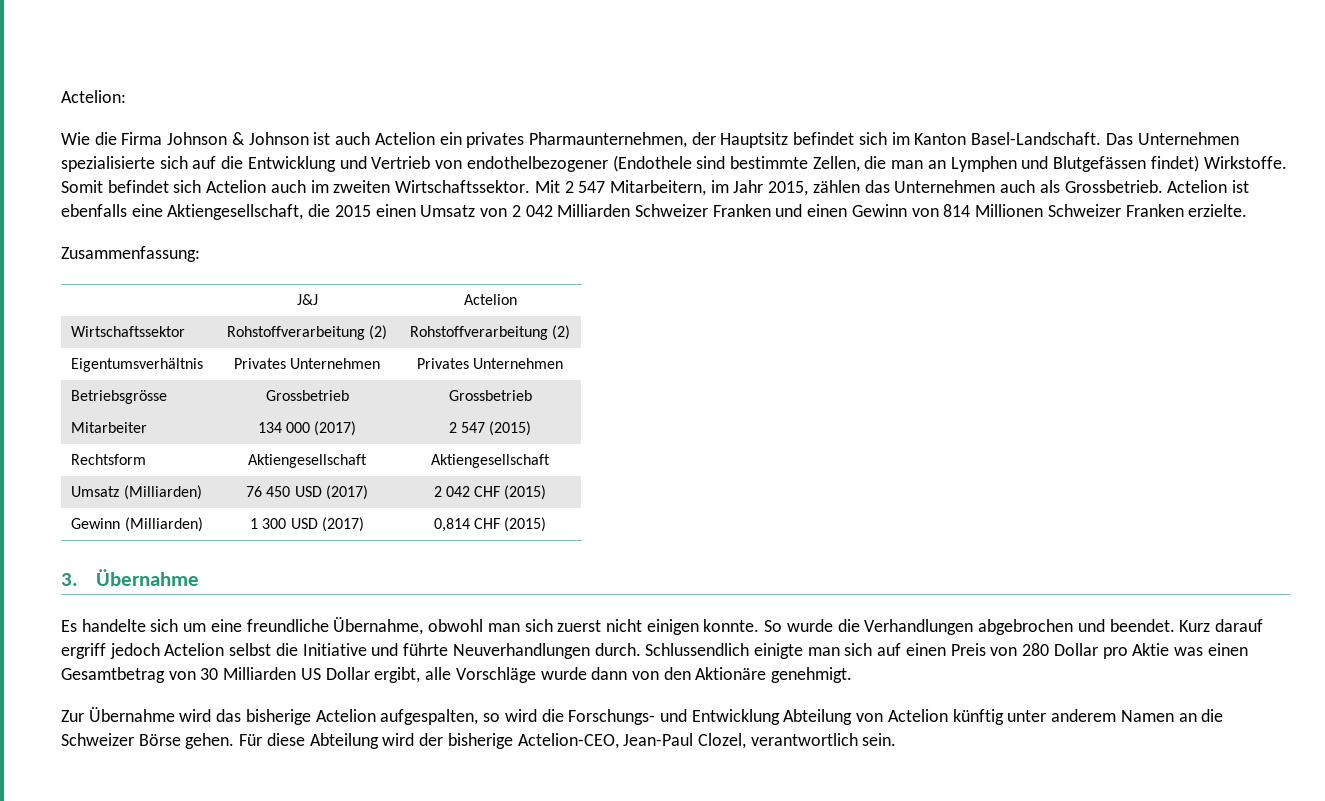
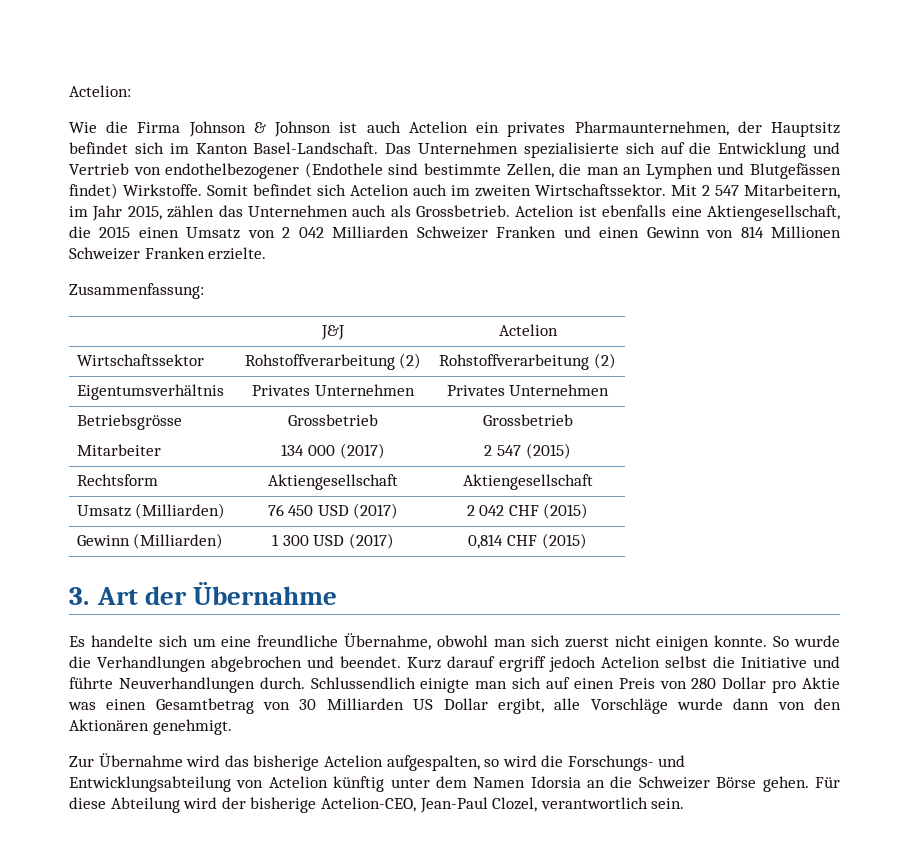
- 3. Übernahme
+ 3. Art der Übernahme
- Schlussendlich einigte man sich auf einen Preis von 280 Dollar pro Aktie was einen Gesamtbetrag von 30 Milliarden US Dollar ergibt, alle Vorschläge wurde dann von den Aktionäre genehmigt.
+ Schlussendlich einigte man sich auf einen Preis von 280 Dollar pro Aktie was einen Gesamtbetrag von 30 Milliarden US Dollar ergibt, alle Vorschläge wurde dann von den Aktionären genehmigt.
- Zur Übernahme wird das bisherige Actelion aufgespalten, so wird die Forschungs- und Entwicklung Abteilung von Actelion künftig unter anderem Namen an die Schweizer Börse gehen.
+ Zur Übernahme wird das bisherige Actelion aufgespalten, so wird die Forschungs- und Entwicklungsabteilung von Actelion künftig unter dem Namen Idorsia an die Schweizer Börse gehen.

